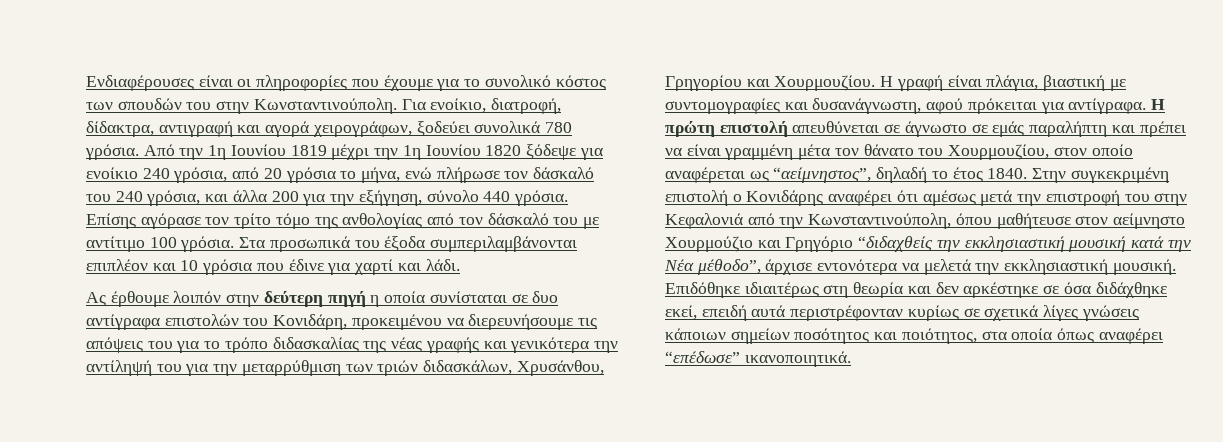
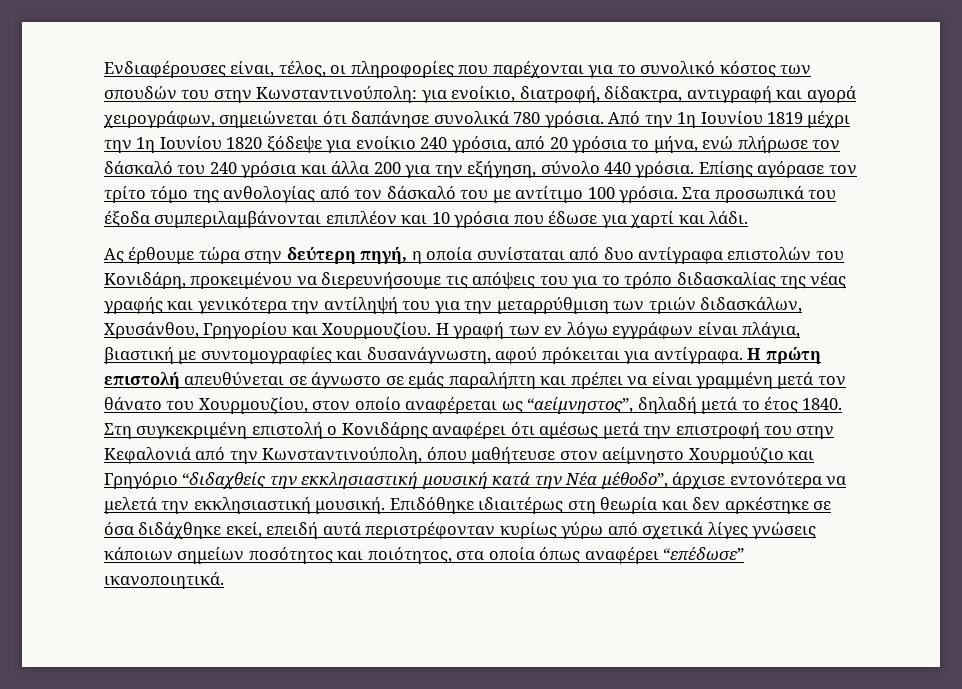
- Ενδιαφέρουσες είναι οι πληροφορίες που έχουμε για το συνολικό κόστος των σπουδών του στην Κωνσταντινούπολη. Για ενοίκιο, διατροφή, δίδακτρα, αντιγραφή και αγορά χειρογράφων, ξοδεύει συνολικά 780 γρόσια.
+ Ενδιαφέρουσες είναι, τέλος, οι πληροφορίες που παρέχονται για το συνολικό κόστος των σπουδών του στην Κωνσταντινούπολη: για ενοίκιο, διατροφή, δίδακτρα, αντιγραφή και αγορά χειρογράφων, σημειώνεται ότι δαπάνησε συνολικά 780 γρόσια.
- Από την 1η Ιουνίου 1819 μέχρι την 1η Ιουνίου 1820 ξόδεψε για ενοίκιο 240 γρόσια, από 20 γρόσια το μήνα, ενώ πλήρωσε τον δάσκαλό του 240 γρόσια, και άλλα 200 για την εξήγηση, σύνολο 440 γρόσια.
+ Από την 1η Ιουνίου 1819 μέχρι την 1η Ιουνίου 1820 ξόδεψε για ενοίκιο 240 γρόσια, από 20 γρόσια το μήνα, ενώ πλήρωσε τον δάσκαλό του 240 γρόσια και άλλα 200 για την εξήγηση, σύνολο 440 γρόσια.
- Στα προσωπικά του έξοδα συμπεριλαμβάνονται επιπλέον και 10 γρόσια που έδινε για χαρτί και λάδι.
+ Στα προσωπικά του έξοδα συμπεριλαμβάνονται επιπλέον και 10 γρόσια που έδωσε για χαρτί και λάδι.
- Ας έρθουμε λοιπόν στην δεύτερη πηγή η οποία συνίσταται σε δυο αντίγραφα επιστολών του Κονιδάρη, προκειμένου να διερευνήσουμε τις απόψεις του για το τρόπο διδασκαλίας της νέας γραφής και γενικότερα την αντίληψή του για την μεταρρύθμιση των τριών διδασκάλων, Χρυσάνθου, Γρηγορίου και Χουρμουζίου.
+ Ας έρθουμε τώρα στην δεύτερη πηγή, η οποία συνίσταται από δυο αντίγραφα επιστολών του Κονιδάρη, προκειμένου να διερευνήσουμε τις απόψεις του για το τρόπο διδασκαλίας της νέας γραφής και γενικότερα την αντίληψή του για την μεταρρύθμιση των τριών διδασκάλων, Χρυσάνθου, Γρηγορίου και Χουρμουζίου.
- Η γραφή είναι πλάγια, βιαστική με συντομογραφίες και δυσανάγνωστη, αφού πρόκειται για αντίγραφα.
+ Η γραφή των εν λόγω εγγράφων είναι πλάγια, βιαστική με συντομογραφίες και δυσανάγνωστη, αφού πρόκειται για αντίγραφα.
- Η πρώτη επιστολή απευθύνεται σε άγνωστο σε εμάς παραλήπτη και πρέπει να είναι γραμμένη μέτα τον θάνατο του Χουρμουζίου, στον οποίο αναφέρεται ως “αείμνηστος”, δηλαδή το έτος 1840.
+ Η πρώτη επιστολή απευθύνεται σε άγνωστο σε εμάς παραλήπτη και πρέπει να είναι γραμμένη μετά τον θάνατο του Χουρμουζίου, στον οποίο αναφέρεται ως “αείμνηστος”, δηλαδή μετά το έτος 1840.
- Στην συγκεκριμένη επιστολή ο Κονιδάρης αναφέρει ότι αμέσως μετά την επιστροφή του στην Κεφαλονιά από την Κωνσταντινούπολη, όπου μαθήτευσε στον αείμνηστο Χουρμούζιο και Γρηγόριο “διδαχθείς την εκκλησιαστική μουσική κατά την Νέα μέθοδο”, άρχισε εντονότερα να μελετά την εκκλησιαστική μουσική.
+ Στη συγκεκριμένη επιστολή ο Κονιδάρης αναφέρει ότι αμέσως μετά την επιστροφή του στην Κεφαλονιά από την Κωνσταντινούπολη, όπου μαθήτευσε στον αείμνηστο Χουρμούζιο και Γρηγόριο “διδαχθείς την εκκλησιαστική μουσική κατά την Νέα μέθοδο”, άρχισε εντονότερα να μελετά την εκκλησιαστική μουσική.
- Επιδόθηκε ιδιαιτέρως στη θεωρία και δεν αρκέστηκε σε όσα διδάχθηκε εκεί, επειδή αυτά περιστρέφονταν κυρίως σε σχετικά λίγες γνώσεις κάποιων σημείων ποσότητος και ποιότητος, στα οποία όπως αναφέρει “επέδωσε” ικανοποιητικά.
+ Επιδόθηκε ιδιαιτέρως στη θεωρία και δεν αρκέστηκε σε όσα διδάχθηκε εκεί, επειδή αυτά περιστρέφονταν κυρίως γύρω από σχετικά λίγες γνώσεις κάποιων σημείων ποσότητος και ποιότητος, στα οποία όπως αναφέρει “επέδωσε” ικανοποιητικά.

